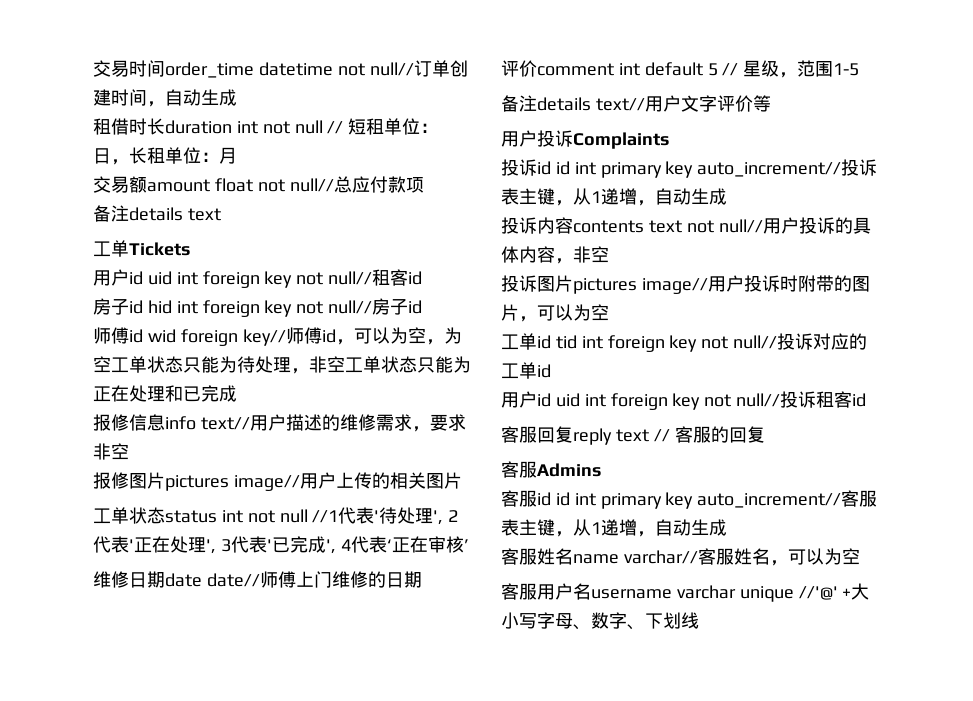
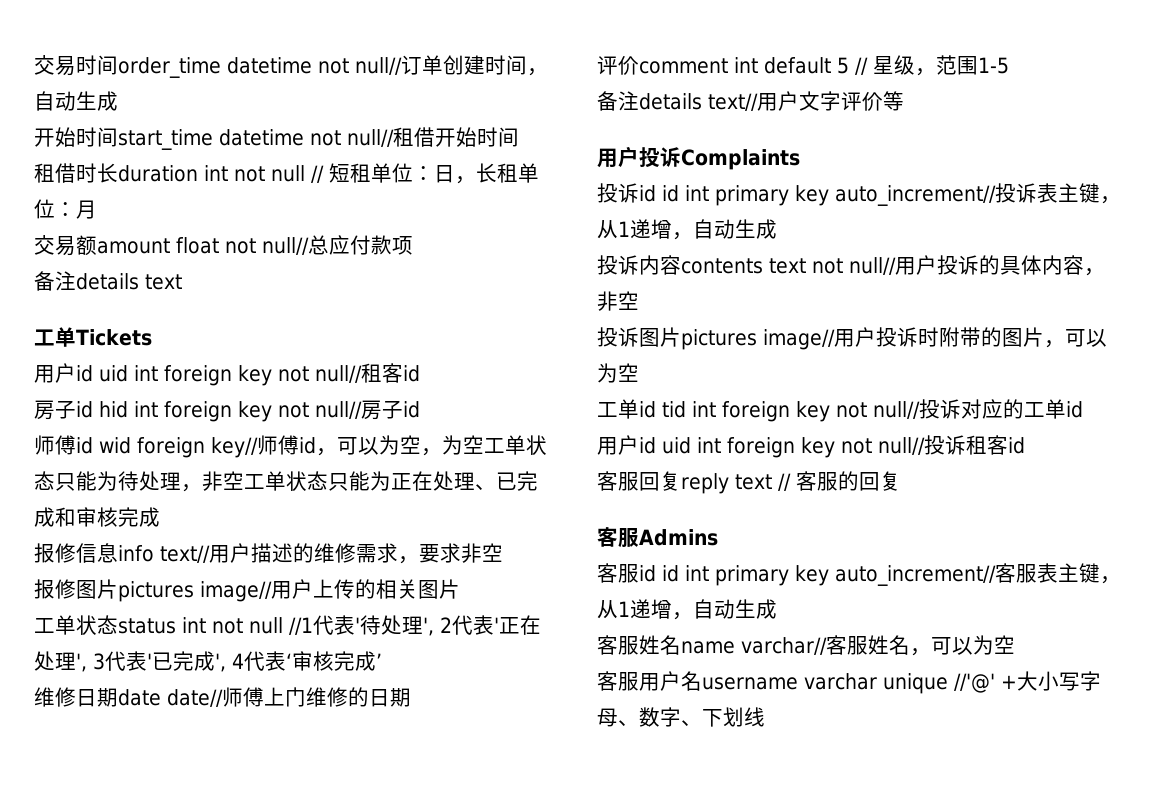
+ 开始时间start_time datetime not null//租借开始时间
- 师傅id wid foreign key//师傅id，可以为空，为空工单状态只能为待处理，非空工单状态只能为正在处理和已完成
+ 师傅id wid foreign key//师傅id，可以为空，为空工单状态只能为待处理，非空工单状态只能为正在处理、已完成和审核完成
- 工单状态status int not null //1代表'待处理', 2代表'正在处理', 3代表'已完成', 4代表‘正在审核’
+ 工单状态status int not null //1代表'待处理', 2代表'正在处理', 3代表'已完成', 4代表‘审核完成’

